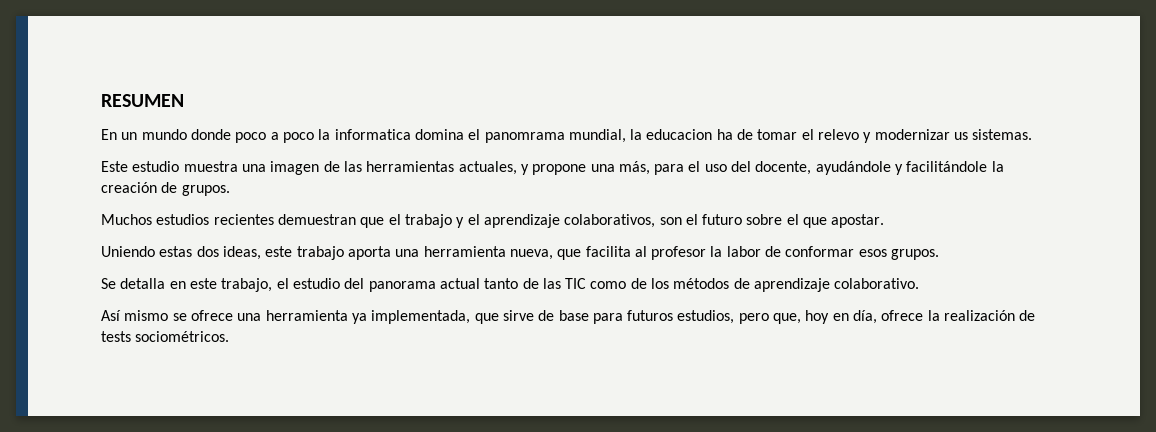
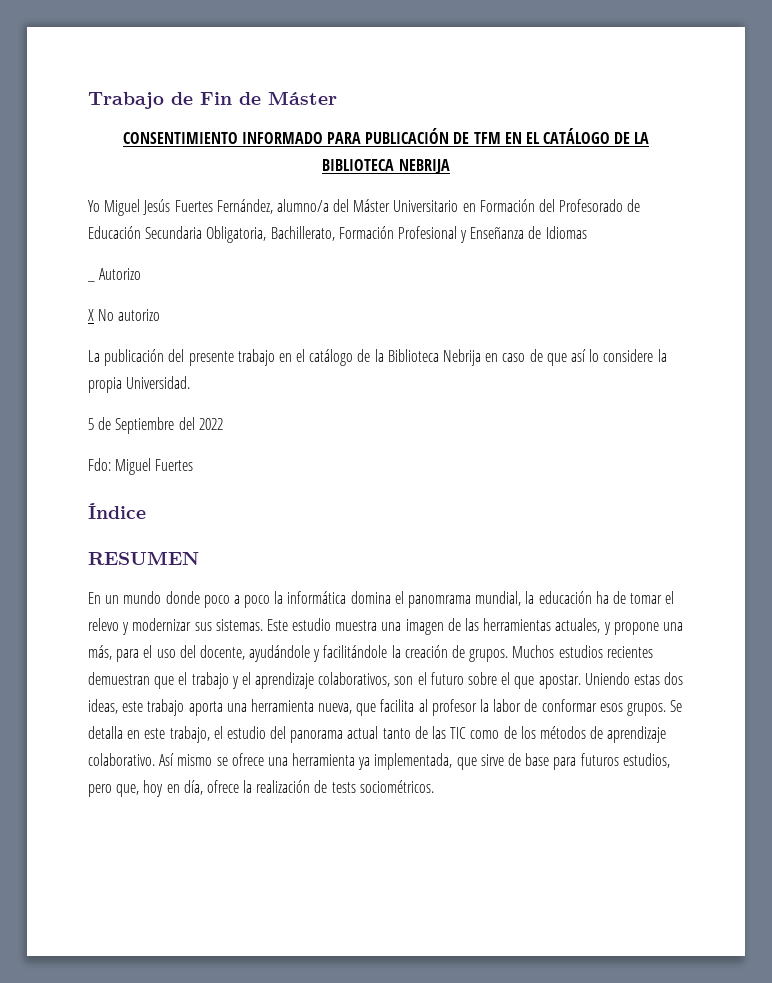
+ Trabajo de Fin de Máster
+ CONSENTIMIENTO INFORMADO PARA PUBLICACIÓN DE TFM EN EL CATÁLOGO DE LA BIBLIOTECA NEBRIJA
+ Yo Miguel Jesús Fuertes Fernández, alumno/a del Máster Universitario en Formación del Profesorado de Educación Secundaria Obligatoria, Bachillerato, Formación Profesional y Enseñanza de Idiomas
+ _ Autorizo
+ X No autorizo
+ La publicación del presente trabajo en el catálogo de la Biblioteca Nebrija en caso de que así lo considere la propia Universidad.
+ 5 de Septiembre del 2022
+ Fdo: Miguel Fuertes
+ Índice
- En un mundo donde poco a poco la informatica domina el panomrama mundial, la educacion ha de tomar el relevo y modernizar us sistemas.
- Este estudio muestra una imagen de las herramientas actuales, y propone una más, para el uso del docente, ayudándole y facilitándole la creación de grupos.
- Muchos estudios recientes demuestran que el trabajo y el aprendizaje colaborativos, son el futuro sobre el que apostar.
- Uniendo estas dos ideas, este trabajo aporta una herramienta nueva, que facilita al profesor la labor de conformar esos grupos.
- Se detalla en este trabajo, el estudio del panorama actual tanto de las TIC como de los métodos de aprendizaje colaborativo.
- Así mismo se ofrece una herramienta ya implementada, que sirve de base para futuros estudios, pero que, hoy en día, ofrece la realización de tests sociométricos.
+ En un mundo donde poco a poco la informática domina el panomrama mundial, la educación ha de tomar el relevo y modernizar sus sistemas. Este estudio muestra una imagen de las herramientas actuales, y propone una más, para el uso del docente, ayudándole y facilitándole la creación de grupos. Muchos estudios recientes demuestran que el trabajo y el aprendizaje colaborativos, son el futuro sobre el que apostar. Uniendo estas dos ideas, este trabajo aporta una herramienta nueva, que facilita al profesor la labor de conformar esos grupos. Se detalla en este trabajo, el estudio del panorama actual tanto de las TIC como de los métodos de aprendizaje colaborativo. Así mismo se ofrece una herramienta ya implementada, que sirve de base para futuros estudios, pero que, hoy en día, ofrece la realización de tests sociométricos.

